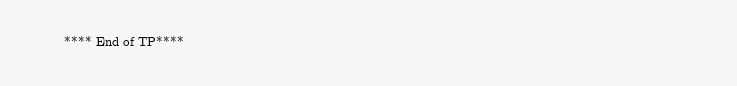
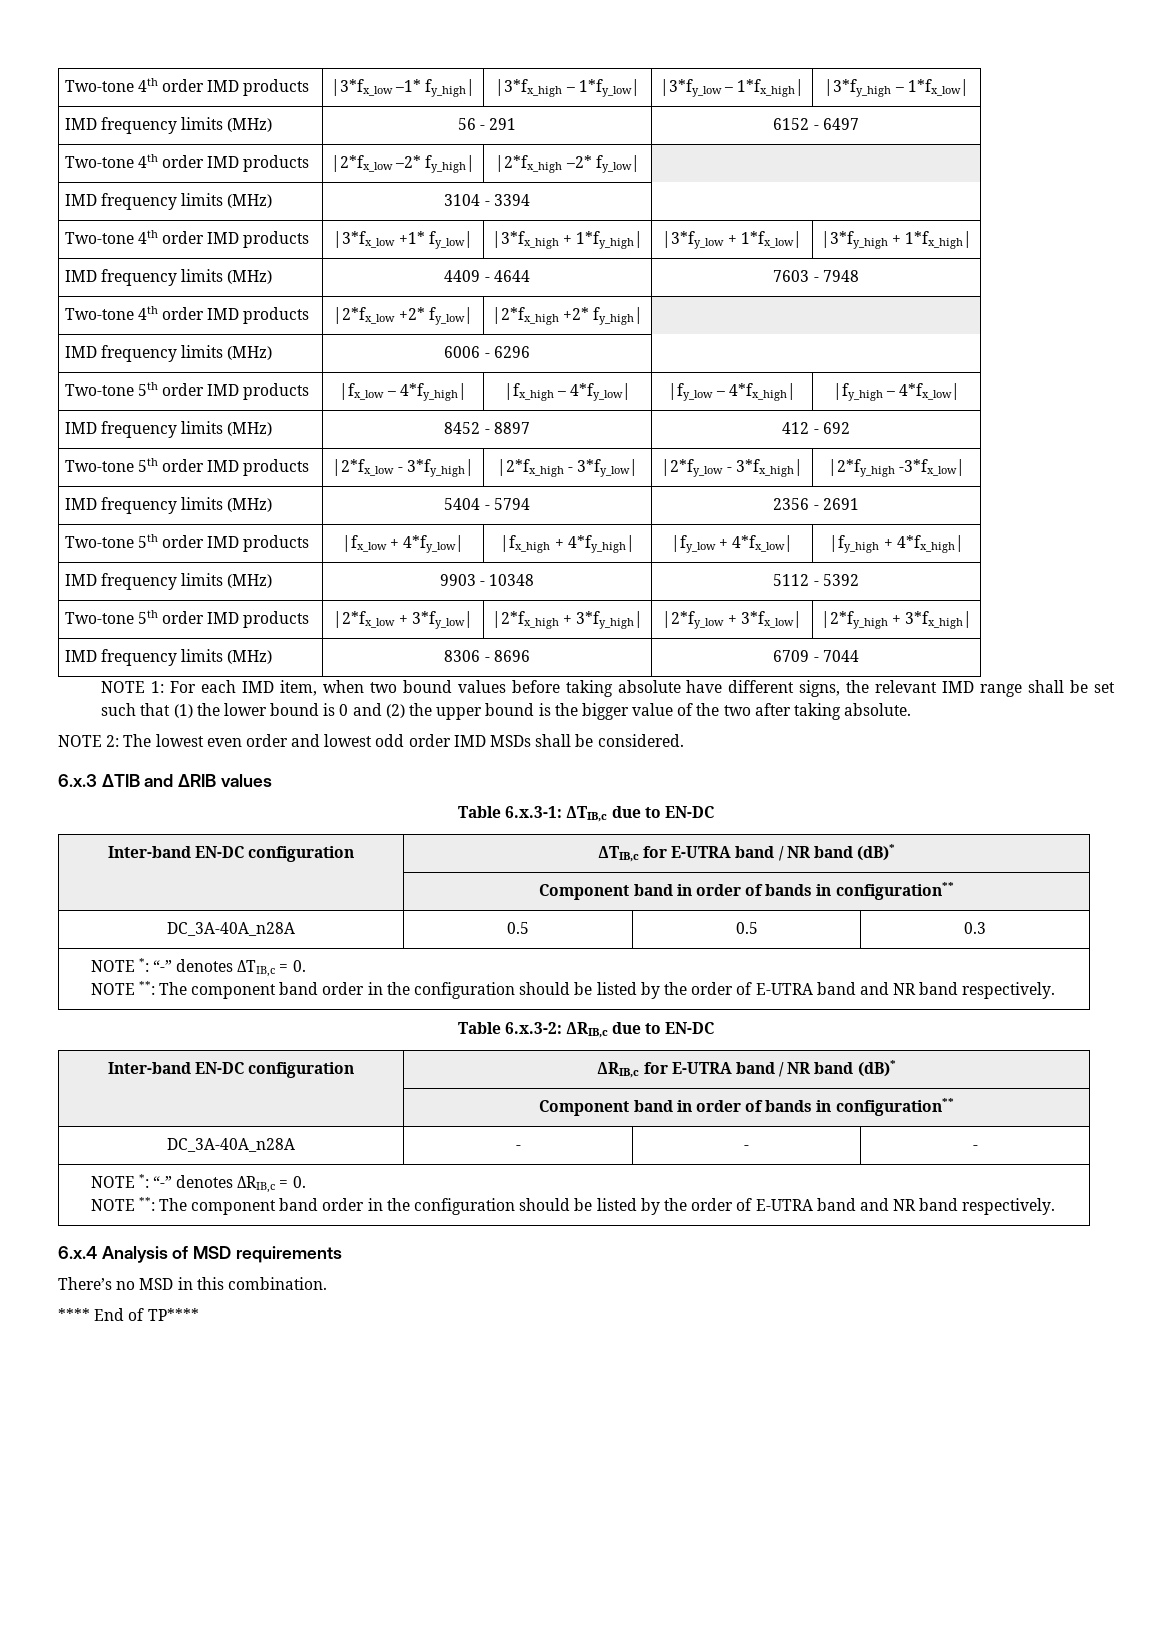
+ Two-tone 4th order IMD products | |3*fx_low –1* fy_high| | |3*fx_high – 1*fy_low| | |3*fy_low – 1*fx_high| | |3*fy_high – 1*fx_low|
+ IMD frequency limits (MHz) | 56 - 291 | 6152 - 6497
+ Two-tone 4th order IMD products | |2*fx_low –2* fy_high| | |2*fx_high –2* fy_low| |
+ IMD frequency limits (MHz) | 3104 - 3394 |
+ Two-tone 4th order IMD products | |3*fx_low +1* fy_low| | |3*fx_high + 1*fy_high| | |3*fy_low + 1*fx_low| | |3*fy_high + 1*fx_high|
+ IMD frequency limits (MHz) | 4409 - 4644 | 7603 - 7948
+ Two-tone 4th order IMD products | |2*fx_low +2* fy_low| | |2*fx_high +2* fy_high| |
+ IMD frequency limits (MHz) | 6006 - 6296 |
+ Two-tone 5th order IMD products | |fx_low – 4*fy_high| | |fx_high – 4*fy_low| | |fy_low – 4*fx_high| | |fy_high – 4*fx_low|
+ IMD frequency limits (MHz) | 8452 - 8897 | 412 - 692
+ Two-tone 5th order IMD products | |2*fx_low - 3*fy_high| | |2*fx_high - 3*fy_low| | |2*fy_low - 3*fx_high| | |2*fy_high -3*fx_low|
+ IMD frequency limits (MHz) | 5404 - 5794 | 2356 - 2691
+ Two-tone 5th order IMD products | |fx_low + 4*fy_low| | |fx_high + 4*fy_high| | |fy_low + 4*fx_low| | |fy_high + 4*fx_high|
+ IMD frequency limits (MHz) | 9903 - 10348 | 5112 - 5392
+ Two-tone 5th order IMD products | |2*fx_low + 3*fy_low| | |2*fx_high + 3*fy_high| | |2*fy_low + 3*fx_low| | |2*fy_high + 3*fx_high|
+ IMD frequency limits (MHz) | 8306 - 8696 | 6709 - 7044
+ NOTE 1: For each IMD item, when two bound values before taking absolute have different signs, the relevant IMD range shall be set such that (1) the lower bound is 0 and (2) the upper bound is the bigger value of the two after taking absolute.
+ NOTE 2: The lowest even order and lowest odd order IMD MSDs shall be considered.
+ 6.x.3 ∆TIB and ∆RIB values
+ Table 6.x.3-1: ΔTIB,c due to EN-DC
+ Inter-band EN-DC configuration | ΔTIB,c for E-UTRA band / NR band (dB)*
+ | Component band in order of bands in configuration**
+ DC_3A-40A_n28A | 0.5 | 0.5 | 0.3
+ NOTE *: “-” denotes ΔTIB,c = 0.
+ NOTE **: The component band order in the configuration should be listed by the order of E-UTRA band and NR band respectively.
+ Table 6.x.3-2: ΔRIB,c due to EN-DC
+ Inter-band EN-DC configuration | ΔRIB,c for E-UTRA band / NR band (dB)*
+ | Component band in order of bands in configuration**
+ DC_3A-40A_n28A | - | - | -
+ NOTE *: “-” denotes ΔRIB,c = 0.
+ NOTE **: The component band order in the configuration should be listed by the order of E-UTRA band and NR band respectively.
+ 6.x.4 Analysis of MSD requirements
+ There’s no MSD in this combination.

